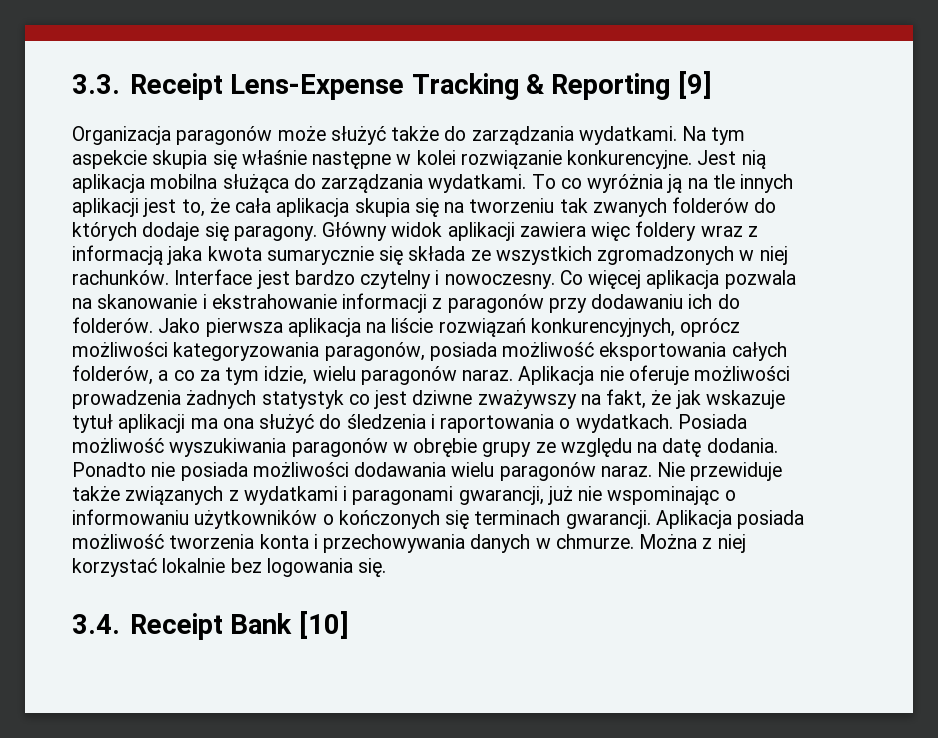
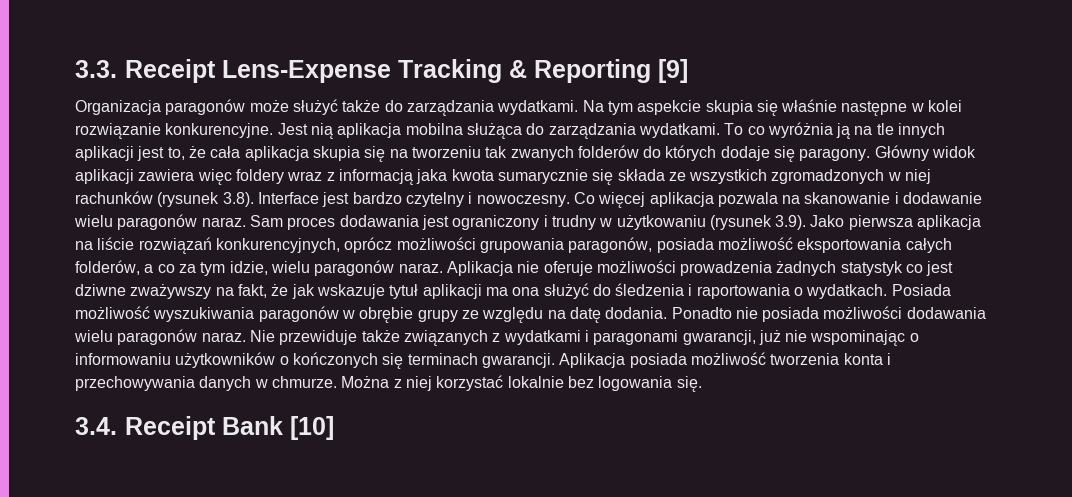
- Główny widok aplikacji zawiera więc foldery wraz z informacją jaka kwota sumarycznie się składa ze wszystkich zgromadzonych w niej rachunków. Interface jest bardzo czytelny i nowoczesny.
+ Główny widok aplikacji zawiera więc foldery wraz z informacją jaka kwota sumarycznie się składa ze wszystkich zgromadzonych w niej rachunków (rysunek 3.8). Interface jest bardzo czytelny i nowoczesny.
- Co więcej aplikacja pozwala na skanowanie i ekstrahowanie informacji z paragonów przy dodawaniu ich do folderów. Jako pierwsza aplikacja na liście rozwiązań konkurencyjnych, oprócz możliwości kategoryzowania paragonów, posiada możliwość eksportowania całych folderów, a co za tym idzie, wielu paragonów naraz.
+ Co więcej aplikacja pozwala na skanowanie i dodawanie wielu paragonów naraz. Sam proces dodawania jest ograniczony i trudny w użytkowaniu (rysunek 3.9). Jako pierwsza aplikacja na liście rozwiązań konkurencyjnych, oprócz możliwości grupowania paragonów, posiada możliwość eksportowania całych folderów, a co za tym idzie, wielu paragonów naraz.

